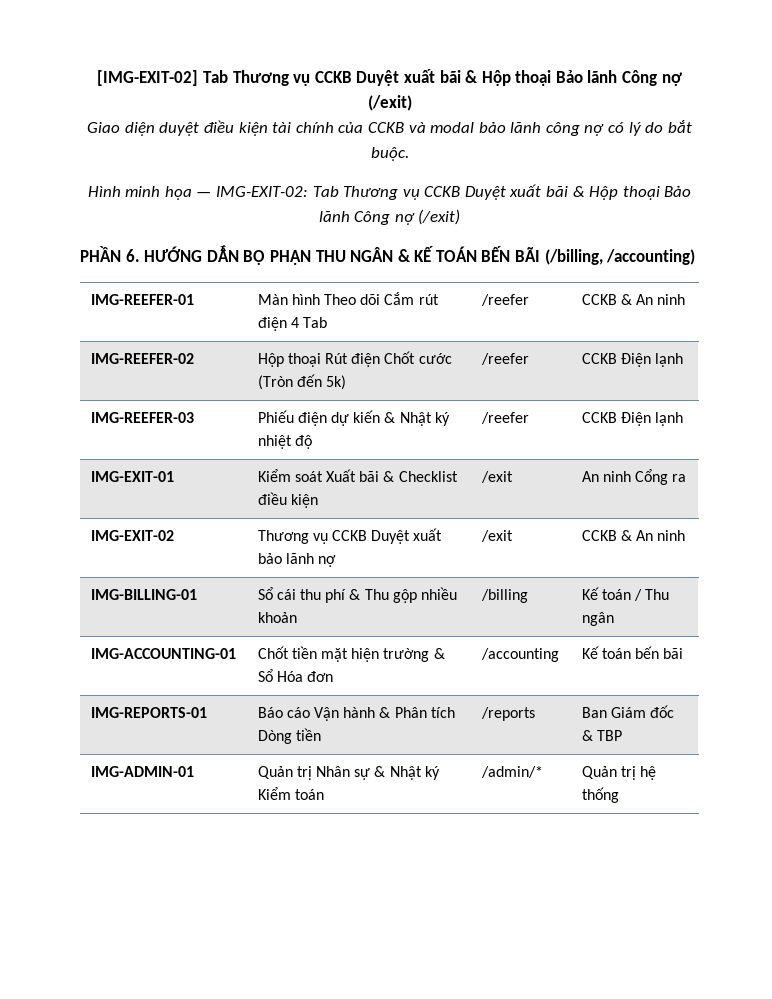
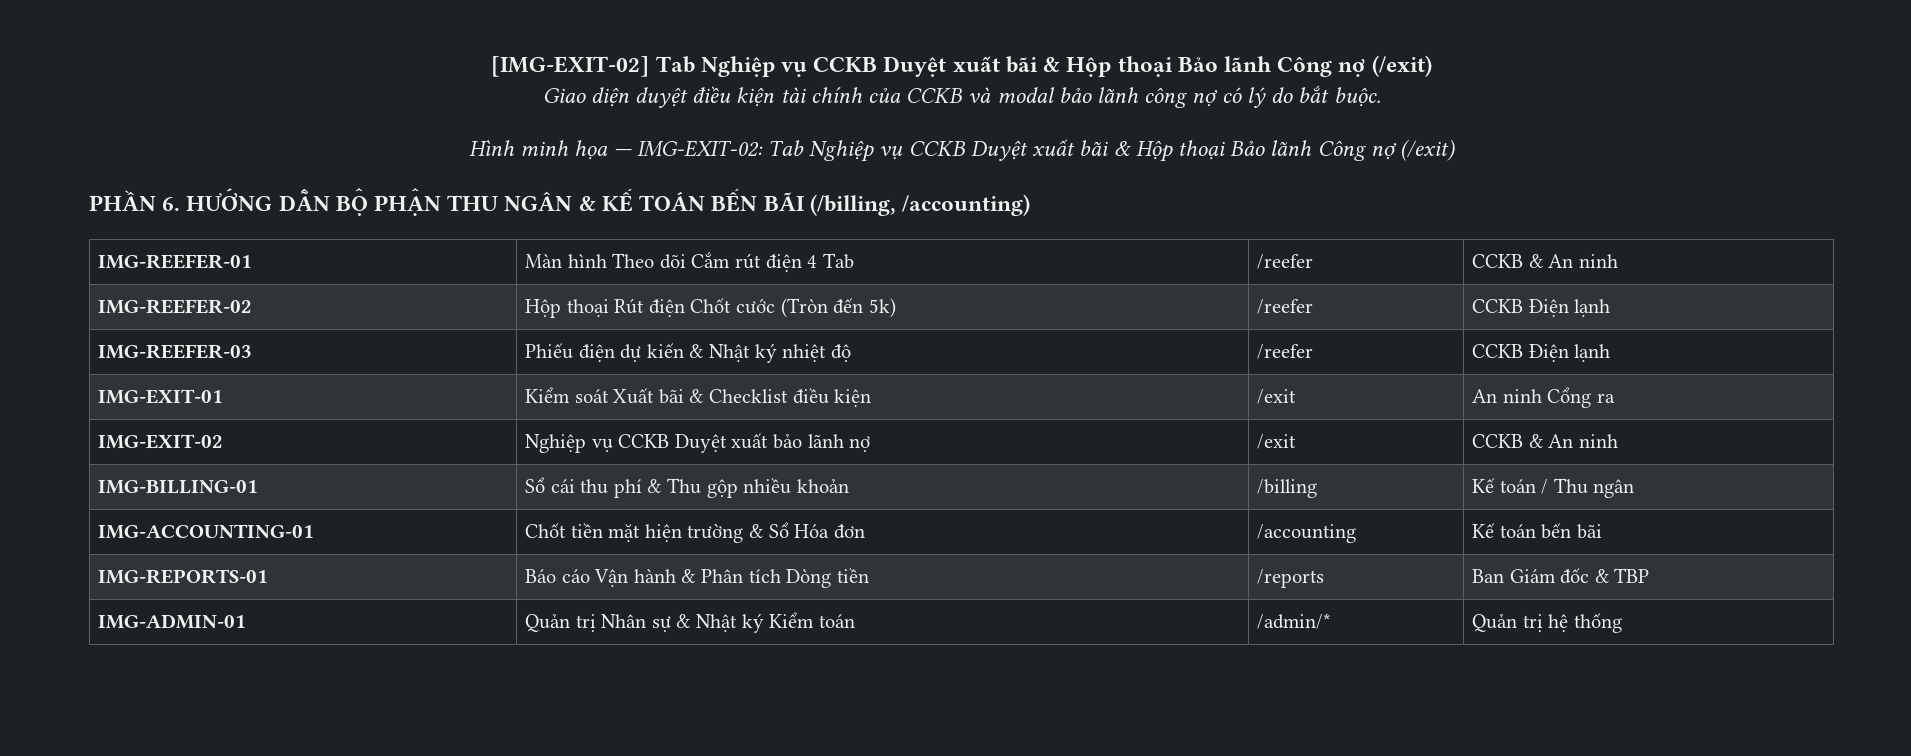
- [IMG-EXIT-02] Tab Thương vụ CCKB Duyệt xuất bãi & Hộp thoại Bảo lãnh Công nợ (/exit)
+ [IMG-EXIT-02] Tab Nghiệp vụ CCKB Duyệt xuất bãi & Hộp thoại Bảo lãnh Công nợ (/exit)
- Hình minh họa — IMG-EXIT-02: Tab Thương vụ CCKB Duyệt xuất bãi & Hộp thoại Bảo lãnh Công nợ (/exit)
+ Hình minh họa — IMG-EXIT-02: Tab Nghiệp vụ CCKB Duyệt xuất bãi & Hộp thoại Bảo lãnh Công nợ (/exit)
- IMG-EXIT-02 | Thương vụ CCKB Duyệt xuất bảo lãnh nợ | /exit | CCKB & An ninh
+ IMG-EXIT-02 | Nghiệp vụ CCKB Duyệt xuất bảo lãnh nợ | /exit | CCKB & An ninh

